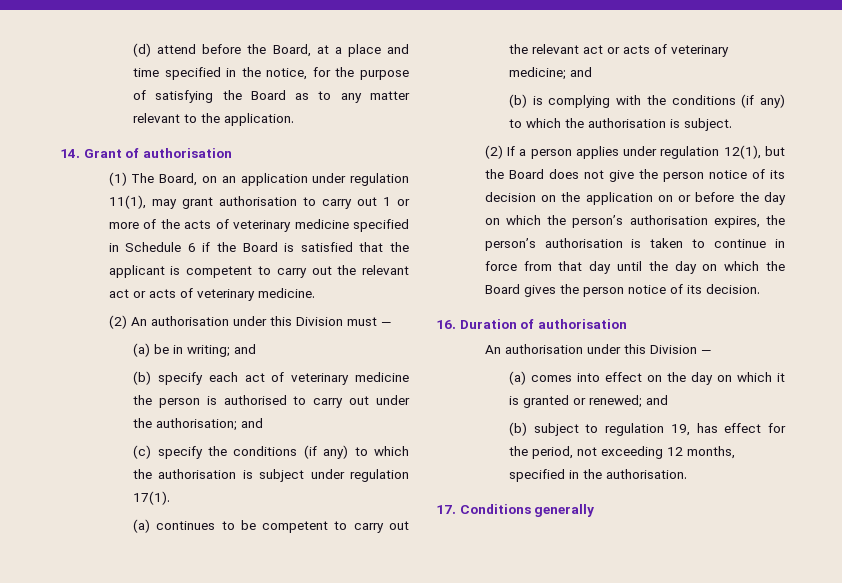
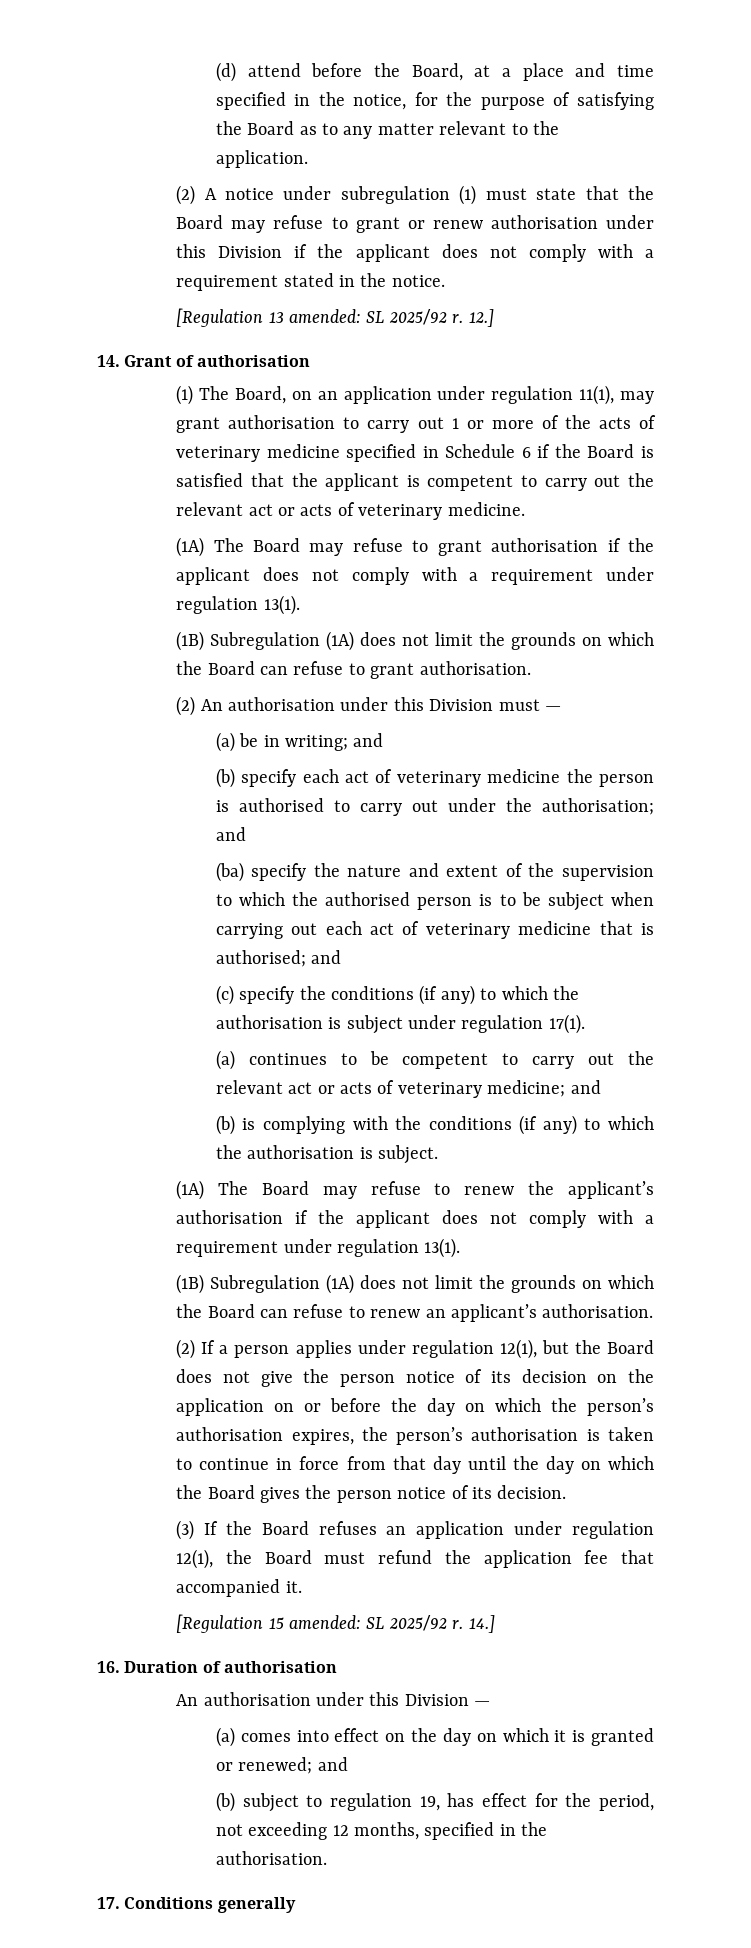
+ (2) A notice under subregulation (1) must state that the Board may refuse to grant or renew authorisation under this Division if the applicant does not comply with a requirement stated in the notice.
+ [Regulation 13 amended: SL 2025/92 r. 12.]
+ (1A) The Board may refuse to grant authorisation if the applicant does not comply with a requirement under regulation 13(1).
+ (1B) Subregulation (1A) does not limit the grounds on which the Board can refuse to grant authorisation.
+ (ba) specify the nature and extent of the supervision to which the authorised person is to be subject when carrying out each act of veterinary medicine that is authorised; and
+ (1A) The Board may refuse to renew the applicant’s authorisation if the applicant does not comply with a requirement under regulation 13(1).
+ (1B) Subregulation (1A) does not limit the grounds on which the Board can refuse to renew an applicant’s authorisation.
+ (3) If the Board refuses an application under regulation 12(1), the Board must refund the application fee that accompanied it.
+ [Regulation 15 amended: SL 2025/92 r. 14.]

